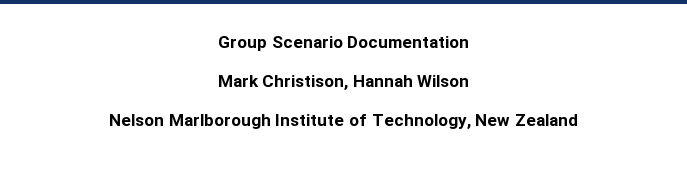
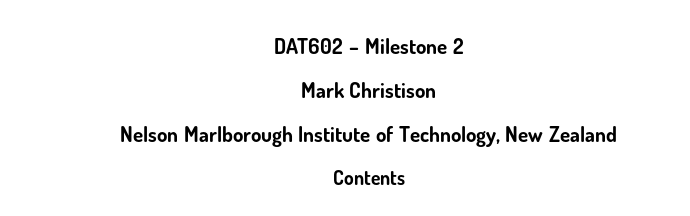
- Group Scenario Documentation
- Mark Christison, Hannah Wilson
+ DAT602 – Milestone 2
+ Mark Christison
+ Contents

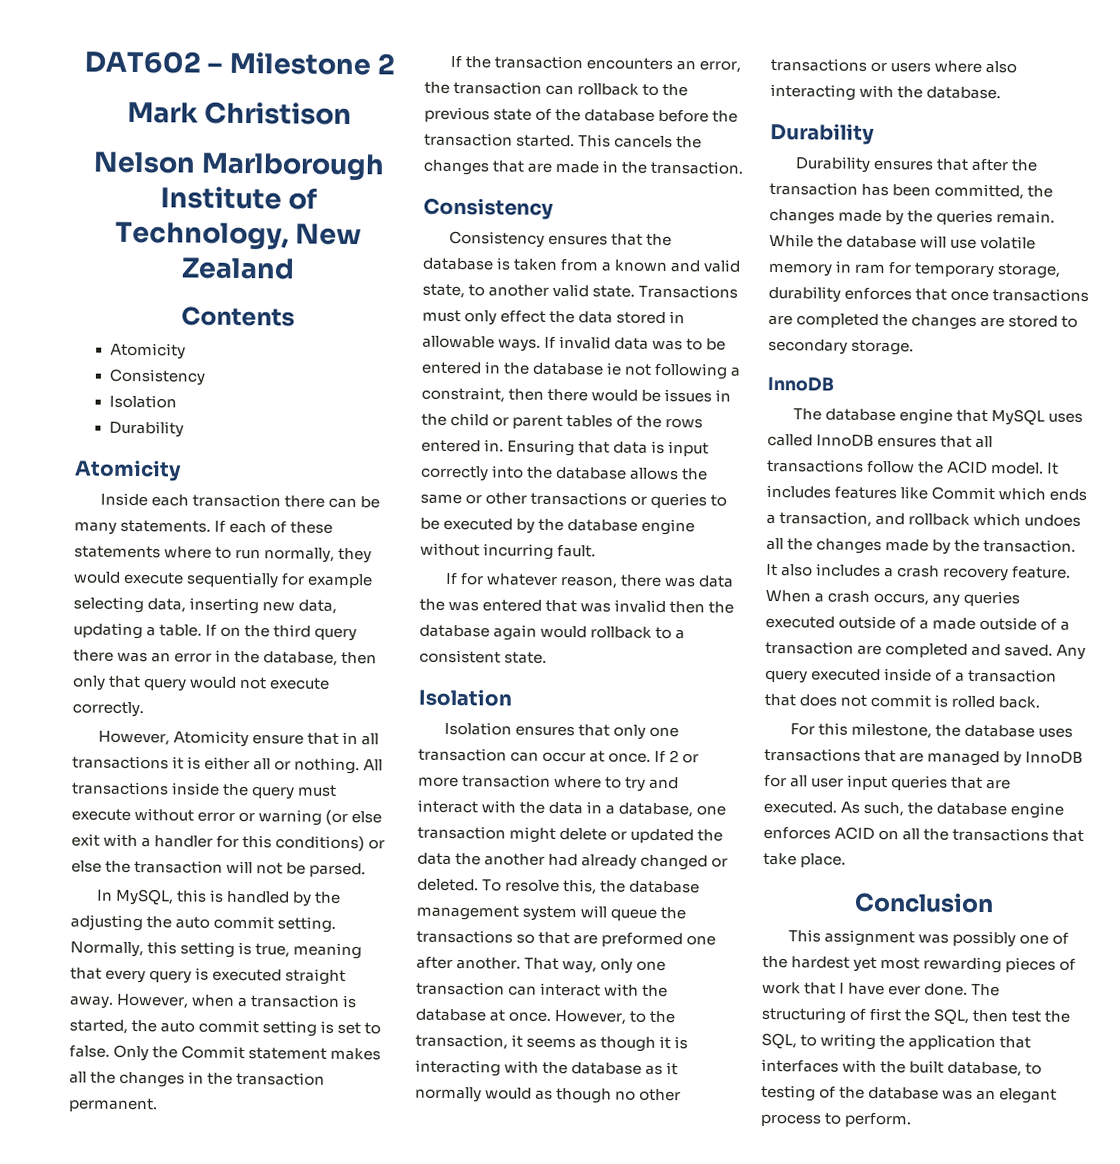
  Contents
+ Atomicity
+ Consistency
+ Isolation
+ Durability
+ Atomicity
+ Inside each transaction there can be many statements. If each of these statements where to run normally, they would execute sequentially for example selecting data, inserting new data, updating a table. If on the third query there was an error in the database, then only that query would not execute correctly.
+ However, Atomicity ensure that in all transactions it is either all or nothing. All transactions inside the query must execute without error or warning (or else exit with a handler for this conditions) or else the transaction will not be parsed.
+ In MySQL, this is handled by the adjusting the auto commit setting. Normally, this setting is true, meaning that every query is executed straight away. However, when a transaction is started, the auto commit setting is set to false. Only the Commit statement makes all the changes in the transaction permanent.
+ If the transaction encounters an error, the transaction can rollback to the previous state of the database before the transaction started. This cancels the changes that are made in the transaction.
+ Consistency
+ Consistency ensures that the database is taken from a known and valid state, to another valid state. Transactions must only effect the data stored in allowable ways. If invalid data was to be entered in the database ie not following a constraint, then there would be issues in the child or parent tables of the rows entered in. Ensuring that data is input correctly into the database allows the same or other transactions or queries to be executed by the database engine without incurring fault.
+ If for whatever reason, there was data the was entered that was invalid then the database again would rollback to a consistent state.
+ Isolation
+ Isolation ensures that only one transaction can occur at once. If 2 or more transaction where to try and interact with the data in a database, one transaction might delete or updated the data the another had already changed or deleted. To resolve this, the database management system will queue the transactions so that are preformed one after another. That way, only one transaction can interact with the database at once. However, to the transaction, it seems as though it is interacting with the database as it normally would as though no other transactions or users where also interacting with the database.
+ Durability
+ Durability ensures that after the transaction has been committed, the changes made by the queries remain. While the database will use volatile memory in ram for temporary storage, durability enforces that once transactions are completed the changes are stored to secondary storage.
+ InnoDB
+ The database engine that MySQL uses called InnoDB ensures that all transactions follow the ACID model. It includes features like Commit which ends a transaction, and rollback which undoes all the changes made by the transaction. It also includes a crash recovery feature. When a crash occurs, any queries executed outside of a made outside of a transaction are completed and saved. Any query executed inside of a transaction that does not commit is rolled back.
+ For this milestone, the database uses transactions that are managed by InnoDB for all user input queries that are executed. As such, the database engine enforces ACID on all the transactions that take place.
+ Conclusion
+ This assignment was possibly one of the hardest yet most rewarding pieces of work that I have ever done. The structuring of first the SQL, then test the SQL, to writing the application that interfaces with the built database, to testing of the database was an elegant process to perform.

